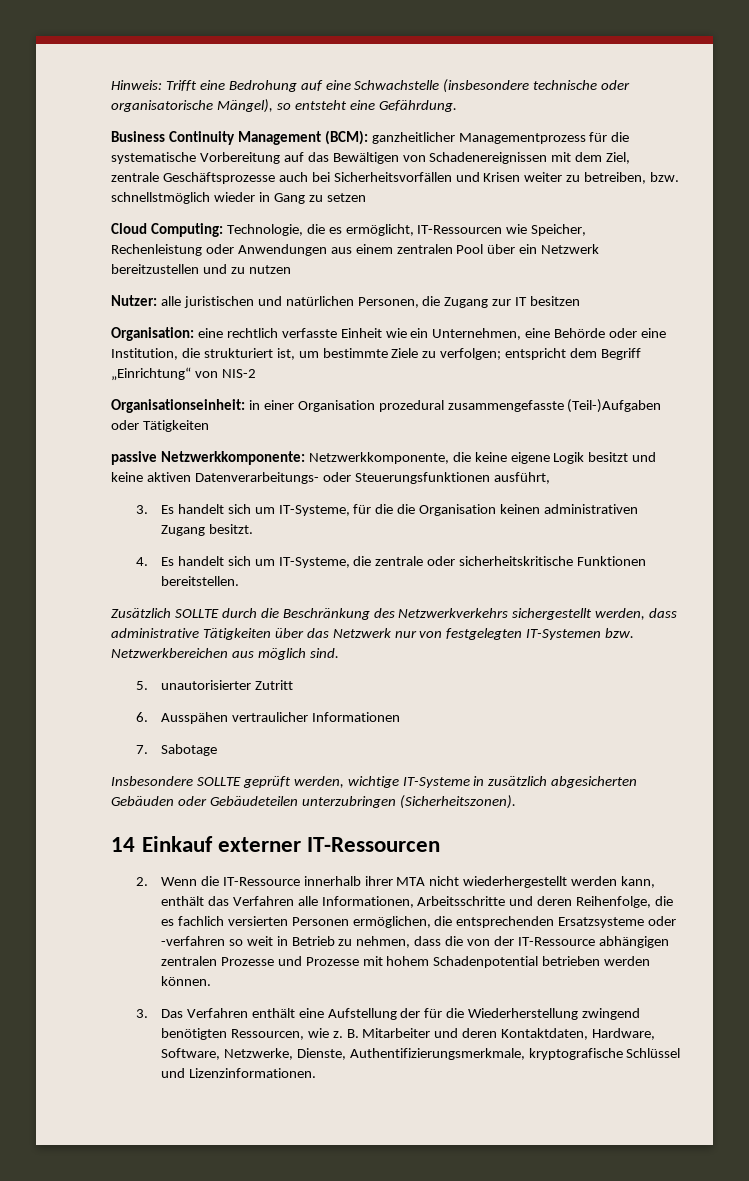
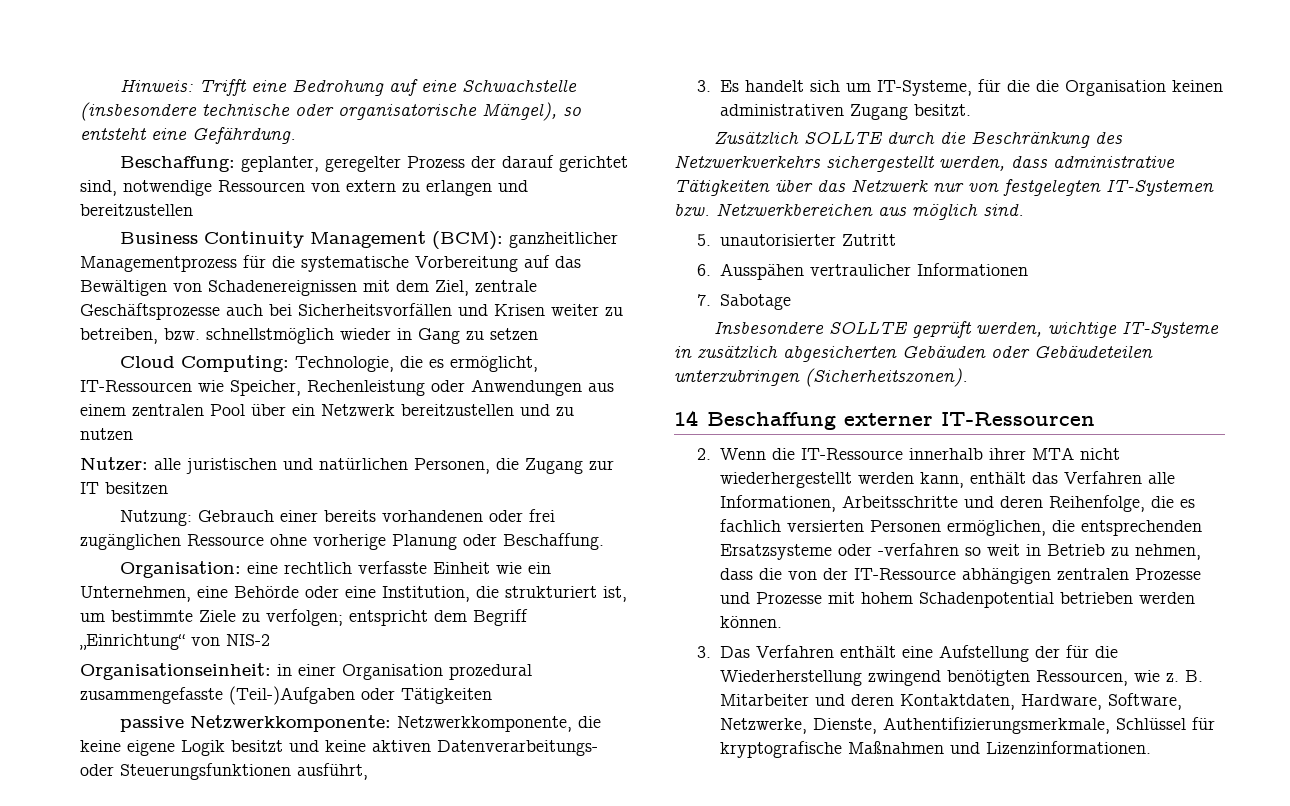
+ Beschaffung: geplanter, geregelter Prozess der darauf gerichtet sind, notwendige Ressourcen von extern zu erlangen und bereitzustellen
+ Nutzung: Gebrauch einer bereits vorhandenen oder frei zugänglichen Ressource ohne vorherige Planung oder Beschaffung.
- 4. Es handelt sich um IT-Systeme, die zentrale oder sicherheitskritische Funktionen bereitstellen.
- 14 Einkauf externer IT-Ressourcen
+ 14 Beschaffung externer IT-Ressourcen
- B. Mitarbeiter und deren Kontaktdaten, Hardware, Software, Netzwerke, Dienste, Authentifizierungsmerkmale, kryptografische Schlüssel und Lizenzinformationen.
+ B. Mitarbeiter und deren Kontaktdaten, Hardware, Software, Netzwerke, Dienste, Authentifizierungsmerkmale, Schlüssel für kryptografische Maßnahmen und Lizenzinformationen.

